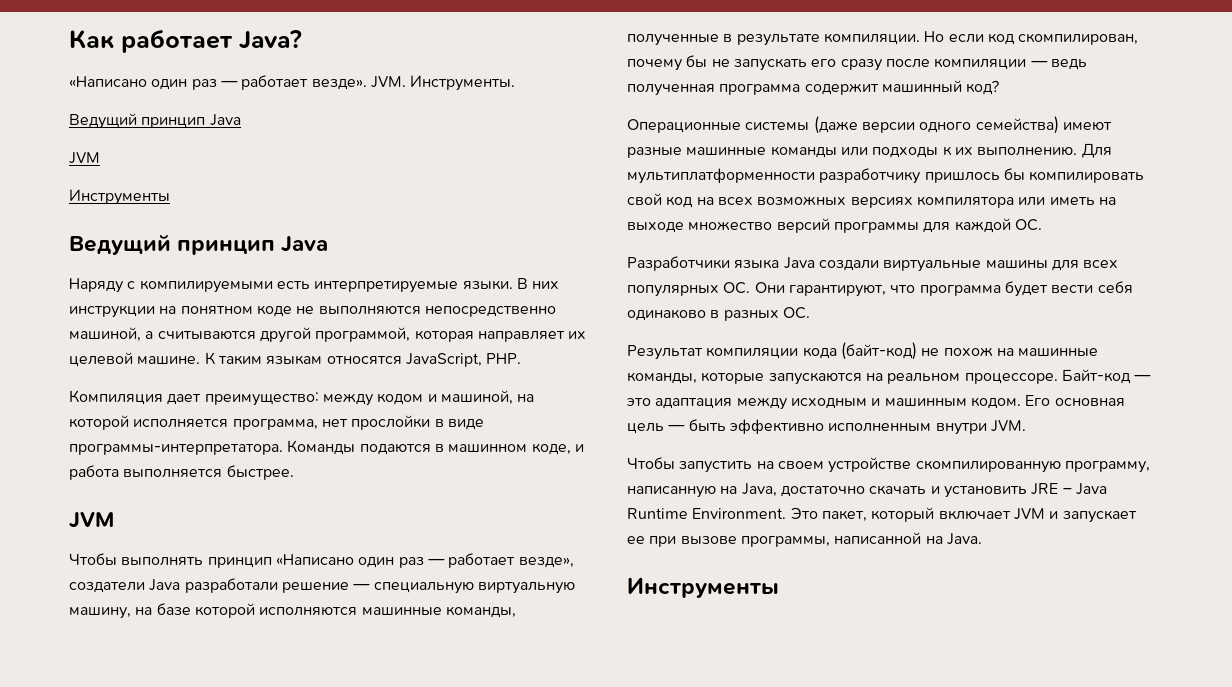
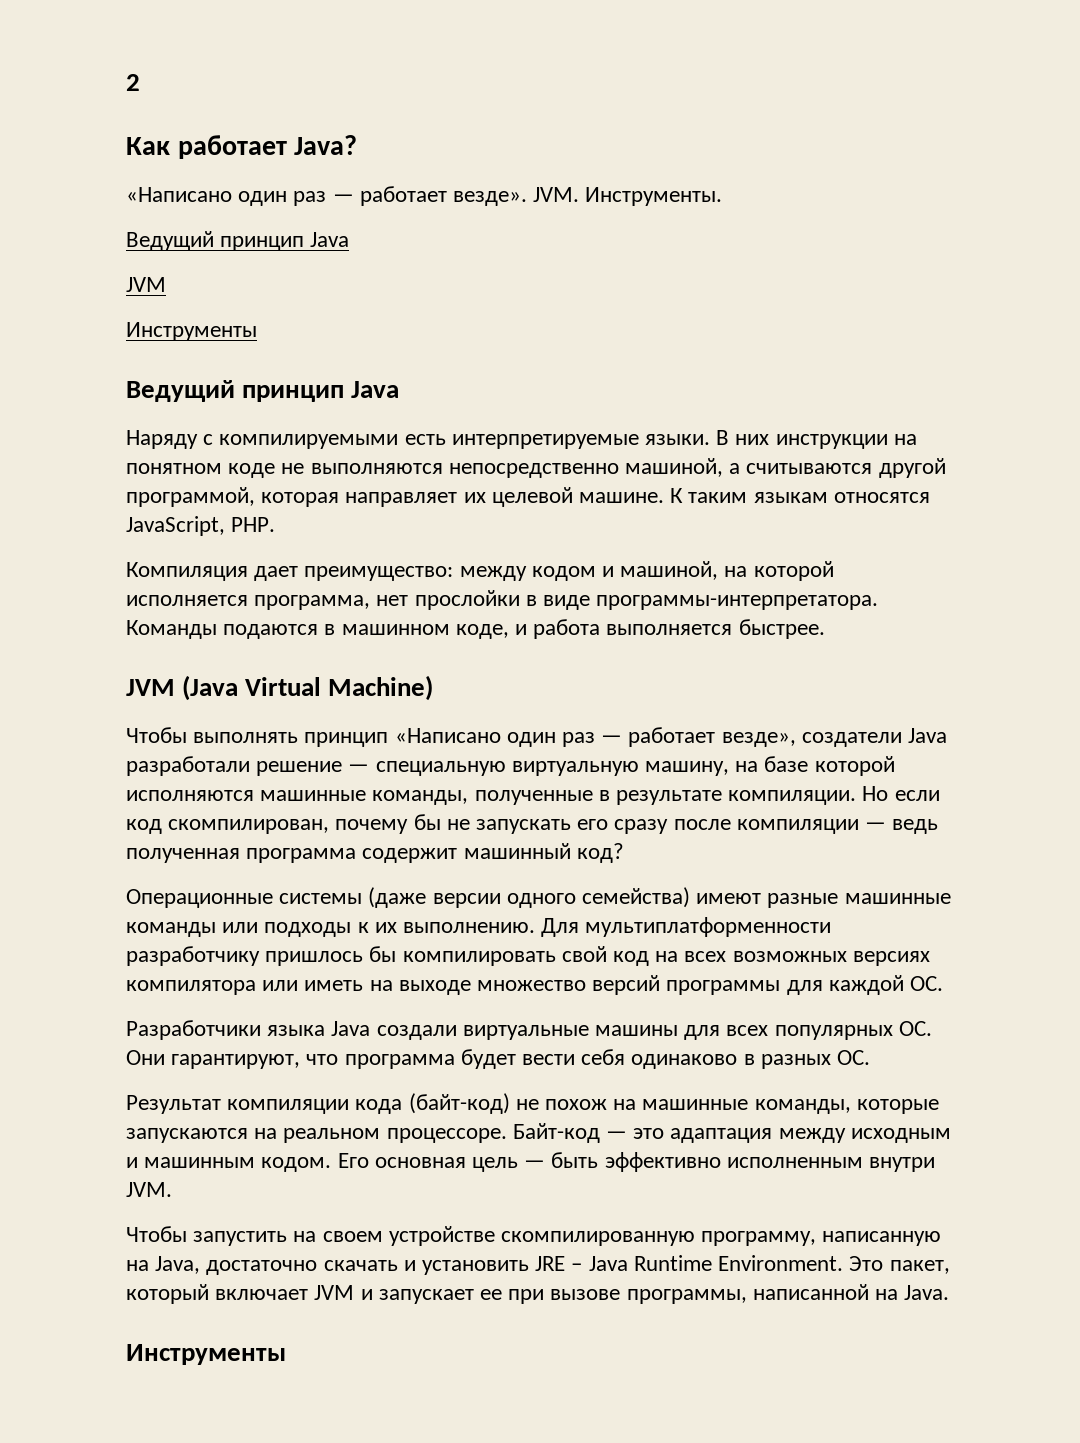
+ 2
  Команды подаются в машинном коде, и работа выполняется быстрее.
- JVM
+ JVM (Java Virtual Machine)

